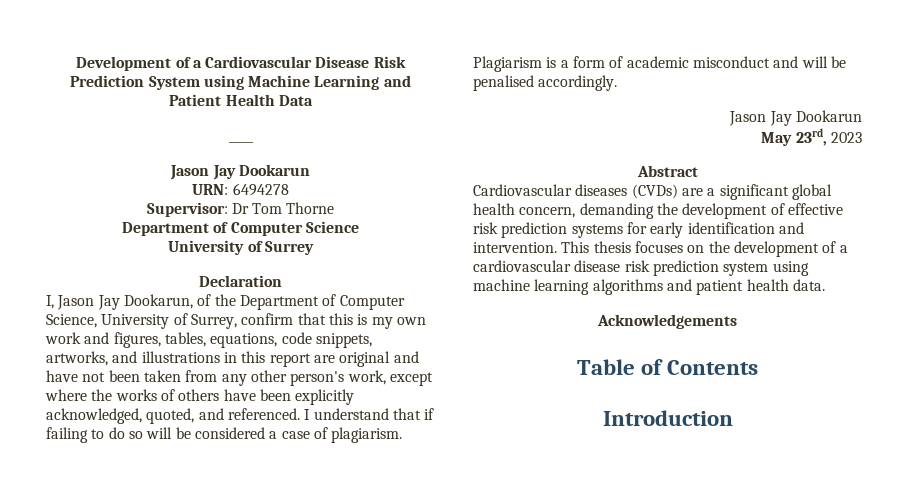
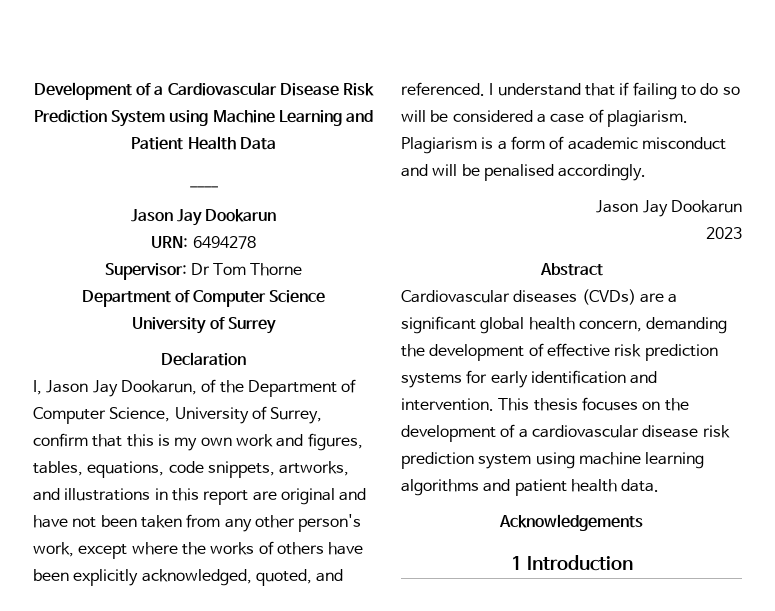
- May 23rd, 2023
+ 2023
- Table of Contents
- Introduction
+ 1 Introduction

